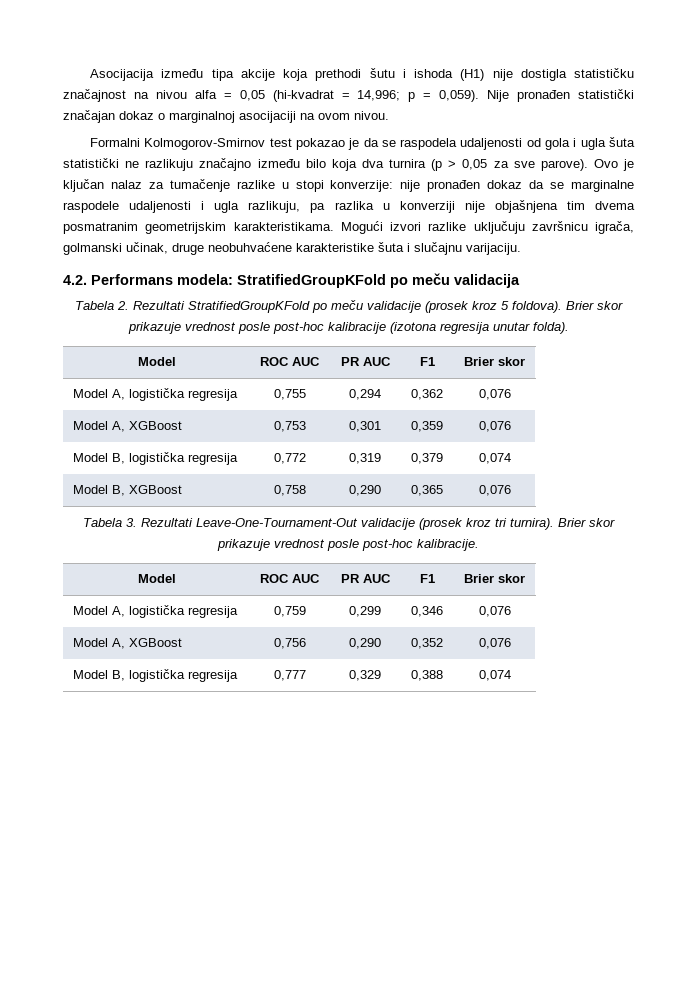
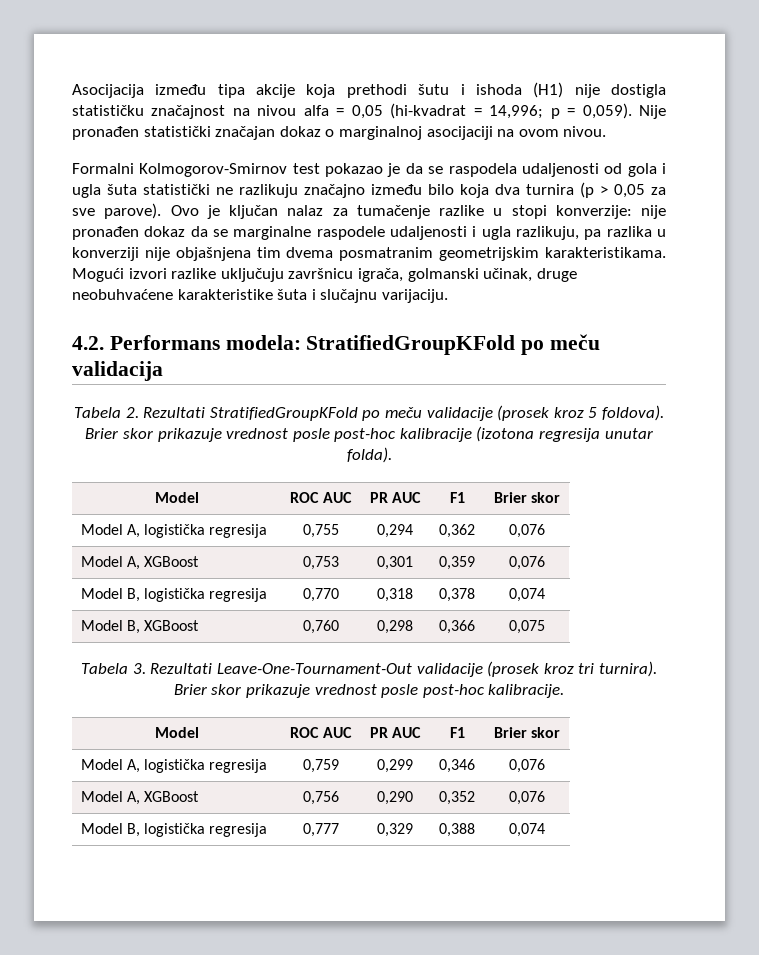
- Model B, logistička regresija | 0,772 | 0,319 | 0,379 | 0,074
+ Model B, logistička regresija | 0,770 | 0,318 | 0,378 | 0,074
- Model B, XGBoost | 0,758 | 0,290 | 0,365 | 0,076
+ Model B, XGBoost | 0,760 | 0,298 | 0,366 | 0,075

